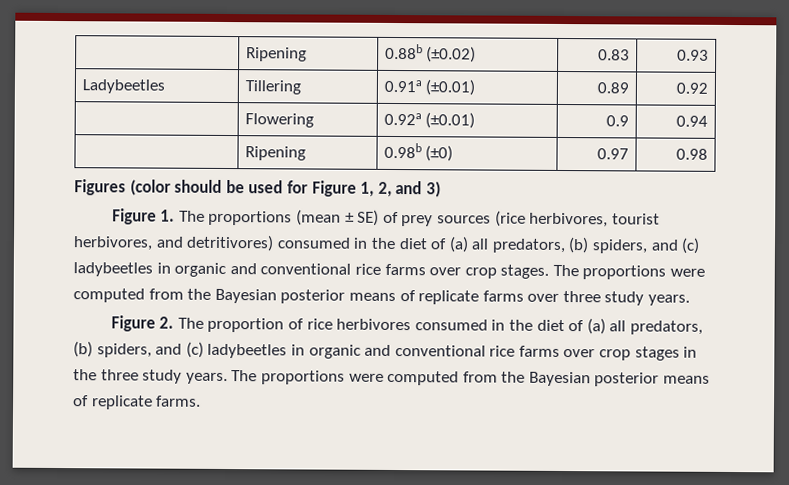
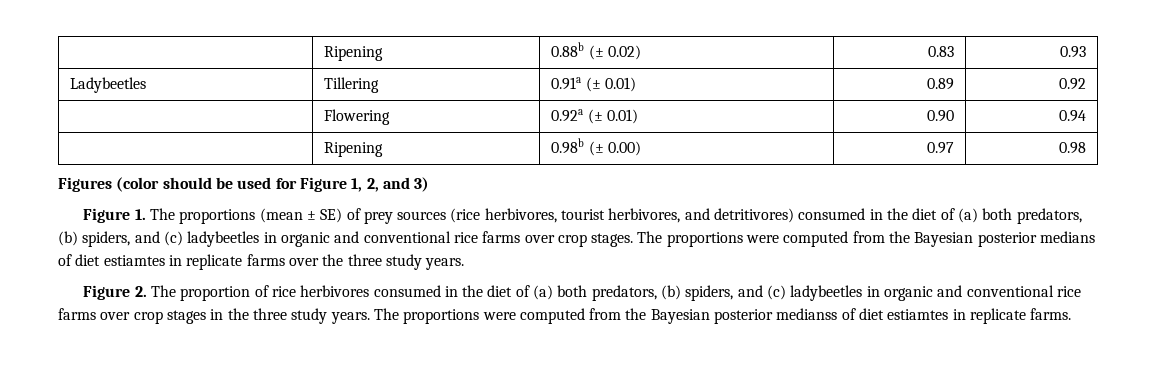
- | Ripening | 0.88b (±0.02) | 0.83 | 0.93
+ | Ripening | 0.88b (± 0.02) | 0.83 | 0.93
- Ladybeetles | Tillering | 0.91a (±0.01) | 0.89 | 0.92
+ Ladybeetles | Tillering | 0.91a (± 0.01) | 0.89 | 0.92
- | Flowering | 0.92a (±0.01) | 0.9 | 0.94
+ | Flowering | 0.92a (± 0.01) | 0.90 | 0.94
- | Ripening | 0.98b (±0) | 0.97 | 0.98
+ | Ripening | 0.98b (± 0.00) | 0.97 | 0.98
- Figure 1. The proportions (mean ± SE) of prey sources (rice herbivores, tourist herbivores, and detritivores) consumed in the diet of (a) all predators, (b) spiders, and (c) ladybeetles in organic and conventional rice farms over crop stages.
+ Figure 1. The proportions (mean ± SE) of prey sources (rice herbivores, tourist herbivores, and detritivores) consumed in the diet of (a) both predators, (b) spiders, and (c) ladybeetles in organic and conventional rice farms over crop stages.
- The proportions were computed from the Bayesian posterior means of replicate farms over three study years.
+ The proportions were computed from the Bayesian posterior medians of diet estiamtes in replicate farms over the three study years.
- Figure 2. The proportion of rice herbivores consumed in the diet of (a) all predators, (b) spiders, and (c) ladybeetles in organic and conventional rice farms over crop stages in the three study years.
+ Figure 2. The proportion of rice herbivores consumed in the diet of (a) both predators, (b) spiders, and (c) ladybeetles in organic and conventional rice farms over crop stages in the three study years.
- The proportions were computed from the Bayesian posterior means of replicate farms.
+ The proportions were computed from the Bayesian posterior medianss of diet estiamtes in replicate farms.

